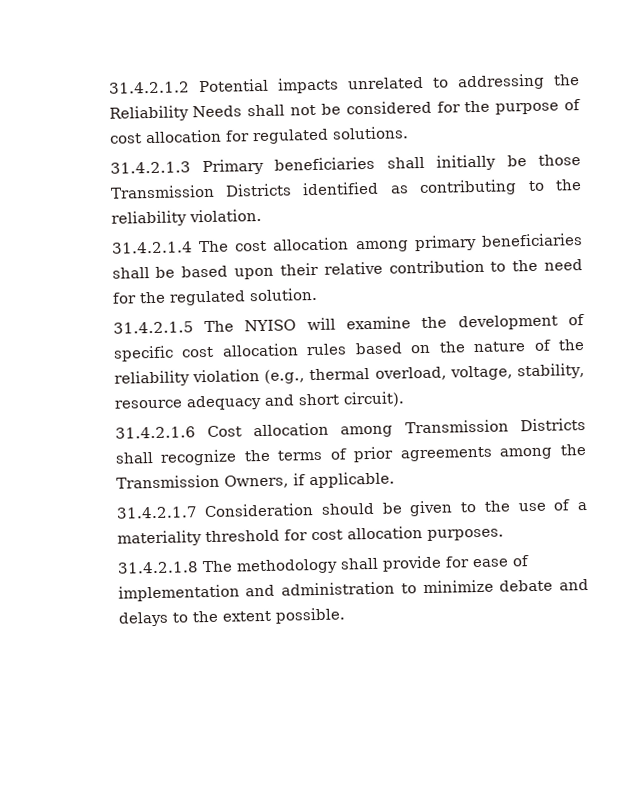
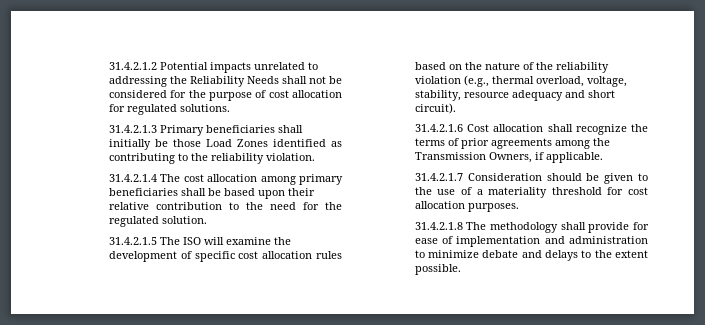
- 31.4.2.1.3 Primary beneficiaries shall initially be those Transmission Districts identified as contributing to the reliability violation.
+ 31.4.2.1.3 Primary beneficiaries shall initially be those Load Zones identified as contributing to the reliability violation.
- 31.4.2.1.5 The NYISO will examine the development of specific cost allocation rules based on the nature of the reliability violation (e.g., thermal overload, voltage, stability, resource adequacy and short circuit).
+ 31.4.2.1.5 The ISO will examine the development of specific cost allocation rules based on the nature of the reliability violation (e.g., thermal overload, voltage, stability, resource adequacy and short circuit).
- 31.4.2.1.6 Cost allocation among Transmission Districts shall recognize the terms of prior agreements among the Transmission Owners, if applicable.
+ 31.4.2.1.6 Cost allocation shall recognize the terms of prior agreements among the Transmission Owners, if applicable.

